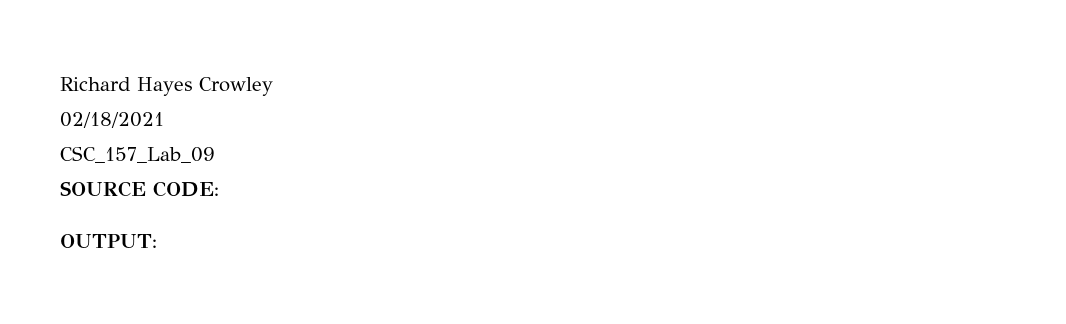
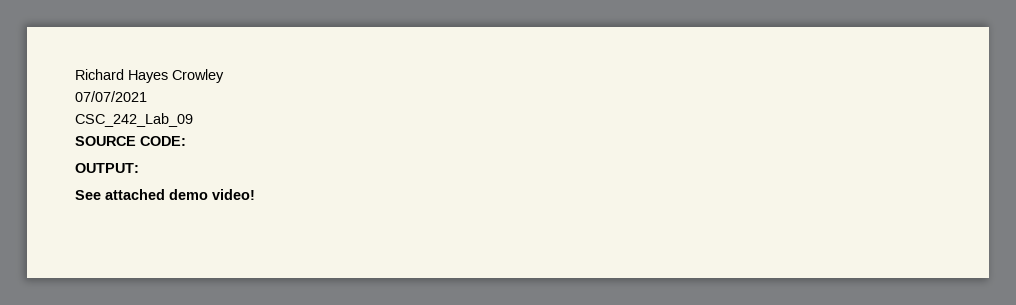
- 02/18/2021
- CSC_157_Lab_09
+ 07/07/2021
+ CSC_242_Lab_09
+ See attached demo video!

